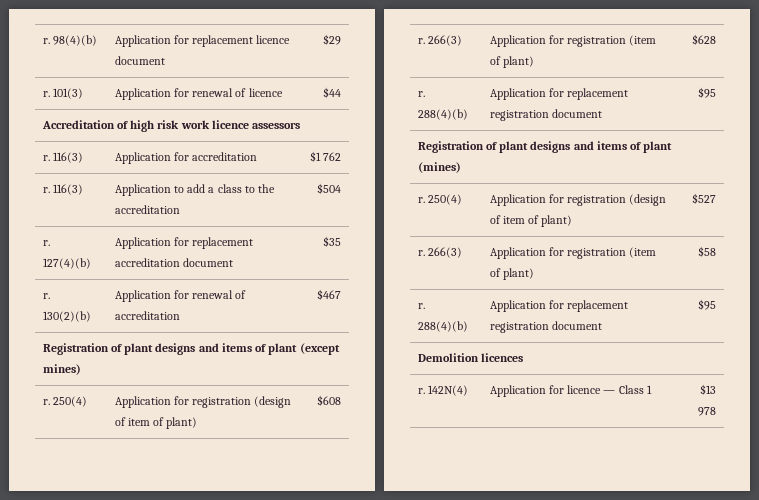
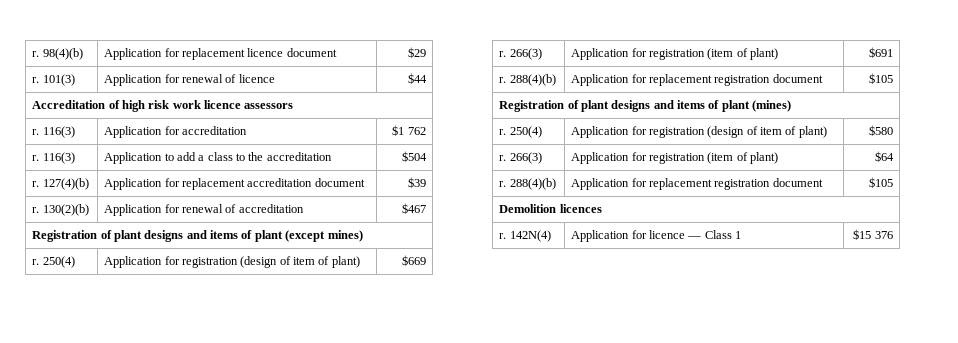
- r. 127(4)(b) | Application for replacement accreditation document | $35
+ r. 127(4)(b) | Application for replacement accreditation document | $39
- r. 250(4) | Application for registration (design of item of plant) | $608
- r. 266(3) | Application for registration (item of plant) | $628
- r. 288(4)(b) | Application for replacement registration document | $95
+ r. 250(4) | Application for registration (design of item of plant) | $669
+ r. 266(3) | Application for registration (item of plant) | $691
+ r. 288(4)(b) | Application for replacement registration document | $105
- r. 250(4) | Application for registration (design of item of plant) | $527
- r. 266(3) | Application for registration (item of plant) | $58
- r. 288(4)(b) | Application for replacement registration document | $95
+ r. 250(4) | Application for registration (design of item of plant) | $580
+ r. 266(3) | Application for registration (item of plant) | $64
+ r. 288(4)(b) | Application for replacement registration document | $105
- r. 142N(4) | Application for licence — Class 1 | $13 978
+ r. 142N(4) | Application for licence — Class 1 | $15 376

